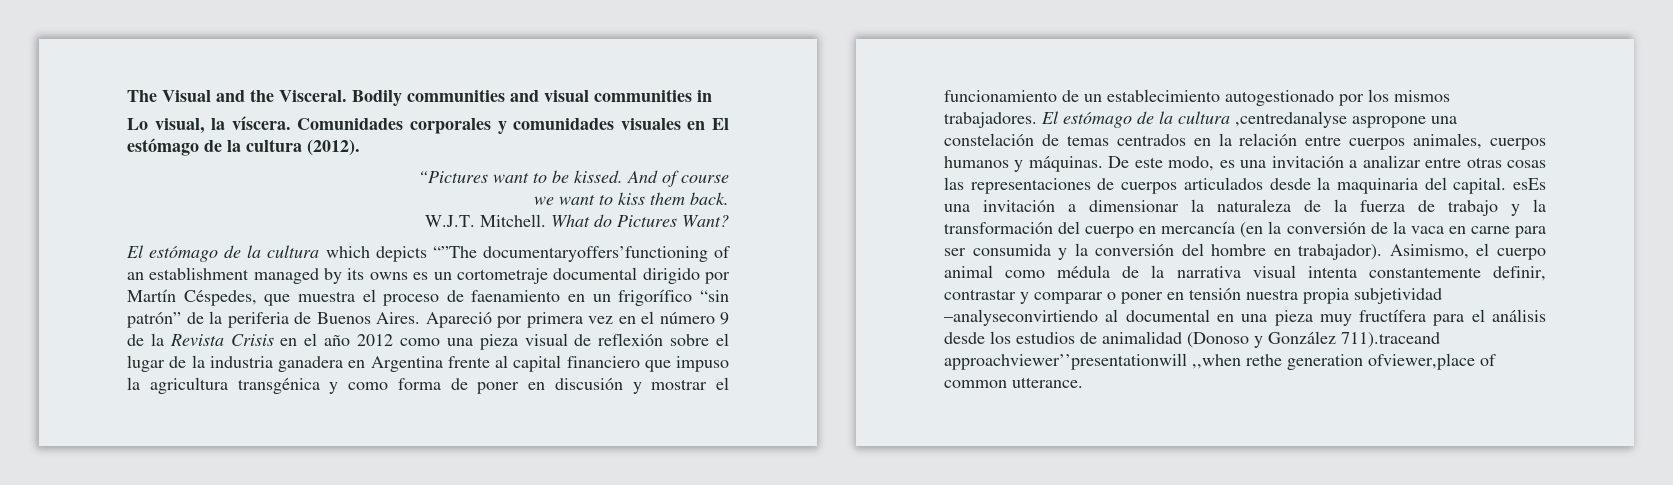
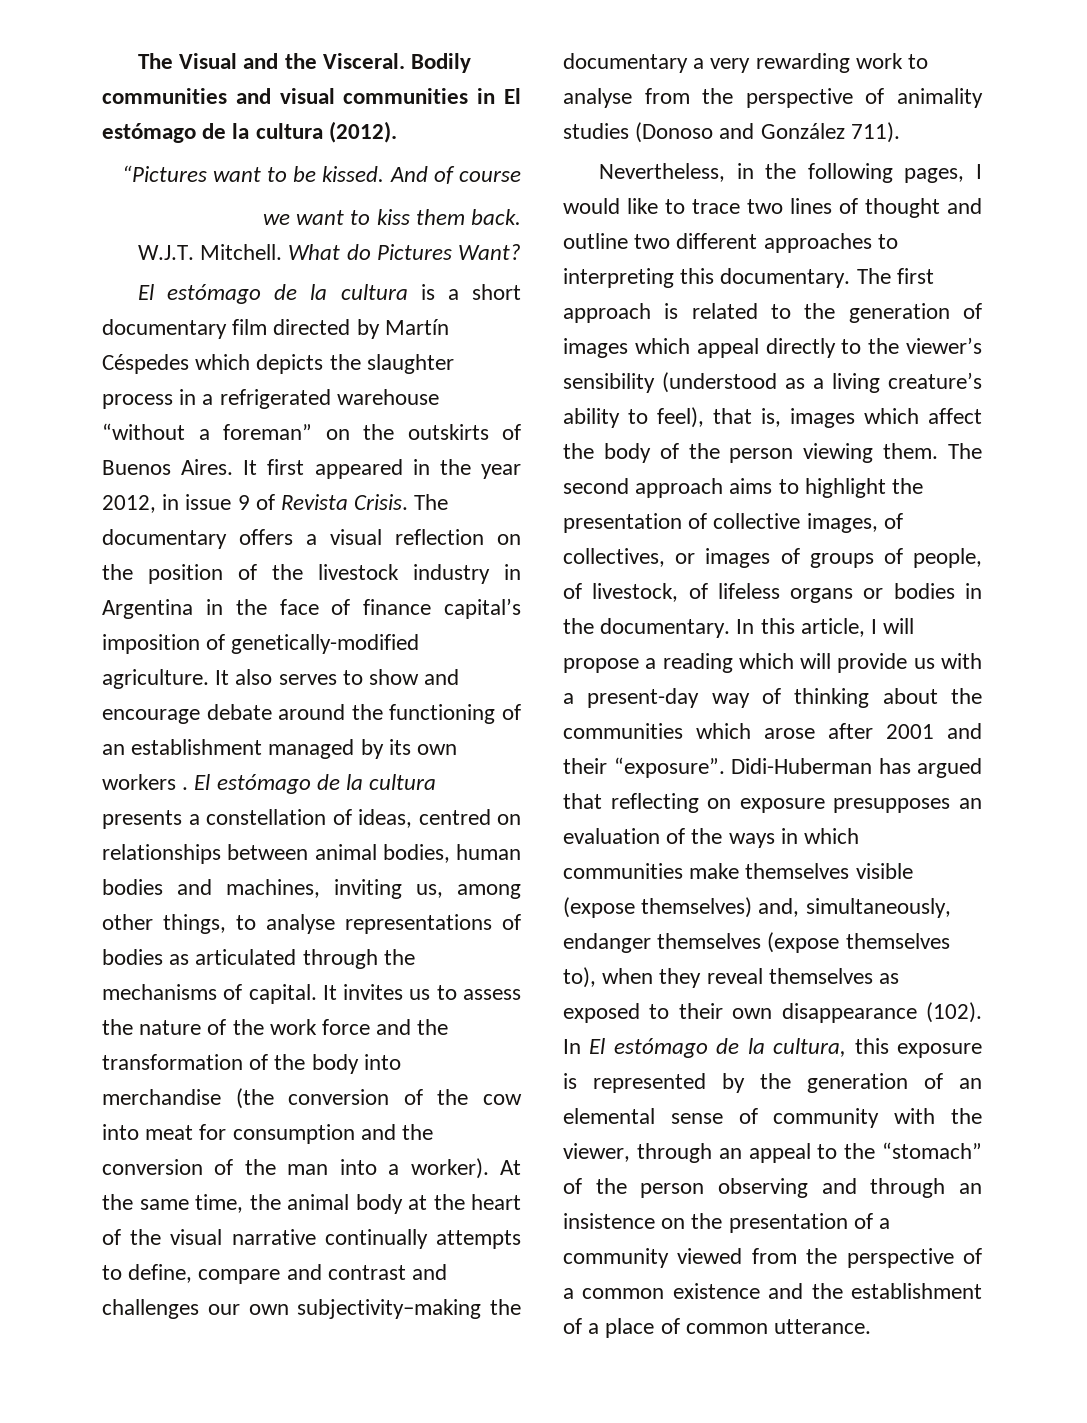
- Bodily communities and visual communities in
- Lo visual, la víscera. Comunidades corporales y comunidades visuales en El estómago de la cultura (2012).
+ Bodily communities and visual communities in El estómago de la cultura (2012).
- El estómago de la cultura which depicts “”The documentaryoffers’functioning of an establishment managed by its owns es un cortometraje documental dirigido por Martín Céspedes, que muestra el proceso de faenamiento en un frigorífico “sin patrón” de la periferia de Buenos Aires. Apareció por primera vez en el número 9 de la Revista Crisis en el año 2012 como una pieza visual de reflexión sobre el lugar de la industria ganadera en Argentina frente al capital financiero que impuso la agricultura transgénica y como forma de poner en discusión y mostrar el funcionamiento de un establecimiento autogestionado por los mismos trabajadores. El estómago de la cultura ,centredanalyse aspropone una constelación de temas centrados en la relación entre cuerpos animales, cuerpos humanos y máquinas. De este modo, es una invitación a analizar entre otras cosas las representaciones de cuerpos articulados desde la maquinaria del capital. esEs una invitación a dimensionar la naturaleza de la fuerza de trabajo y la transformación del cuerpo en mercancía (en la conversión de la vaca en carne para ser consumida y la conversión del hombre en trabajador). Asimismo, el cuerpo animal como médula de la narrativa visual intenta constantemente definir, contrastar y comparar o poner en tensión nuestra propia subjetividad –analyseconvirtiendo al documental en una pieza muy fructífera para el análisis desde los estudios de animalidad (Donoso y González 711).traceand approachviewer’’presentationwill ,,when rethe generation ofviewer,place of common utterance.
+ El estómago de la cultura is a short documentary film directed by Martín Céspedes which depicts the slaughter process in a refrigerated warehouse “without a foreman” on the outskirts of Buenos Aires. It first appeared in the year 2012, in issue 9 of Revista Crisis. The documentary offers a visual reflection on the position of the livestock industry in Argentina in the face of finance capital’s imposition of genetically-modified agriculture. It also serves to show and encourage debate around the functioning of an establishment managed by its own workers . El estómago de la cultura presents a constellation of ideas, centred on relationships between animal bodies, human bodies and machines, inviting us, among other things, to analyse representations of bodies as articulated through the mechanisms of capital. It invites us to assess the nature of the work force and the transformation of the body into merchandise (the conversion of the cow into meat for consumption and the conversion of the man into a worker). At the same time, the animal body at the heart of the visual narrative continually attempts to define, compare and contrast and challenges our own subjectivity–making the documentary a very rewarding work to analyse from the perspective of animality studies (Donoso and González 711).
+ Nevertheless, in the following pages, I would like to trace two lines of thought and outline two different approaches to interpreting this documentary. The first approach is related to the generation of images which appeal directly to the viewer’s sensibility (understood as a living creature’s ability to feel), that is, images which affect the body of the person viewing them. The second approach aims to highlight the presentation of collective images, of collectives, or images of groups of people, of livestock, of lifeless organs or bodies in the documentary. In this article, I will propose a reading which will provide us with a present-day way of thinking about the communities which arose after 2001 and their “exposure”. Didi-Huberman has argued that reflecting on exposure presupposes an evaluation of the ways in which communities make themselves visible (expose themselves) and, simultaneously, endanger themselves (expose themselves to), when they reveal themselves as exposed to their own disappearance (102). In El estómago de la cultura, this exposure is represented by the generation of an elemental sense of community with the viewer, through an appeal to the “stomach” of the person observing and through an insistence on the presentation of a community viewed from the perspective of a common existence and the establishment of a place of common utterance.

